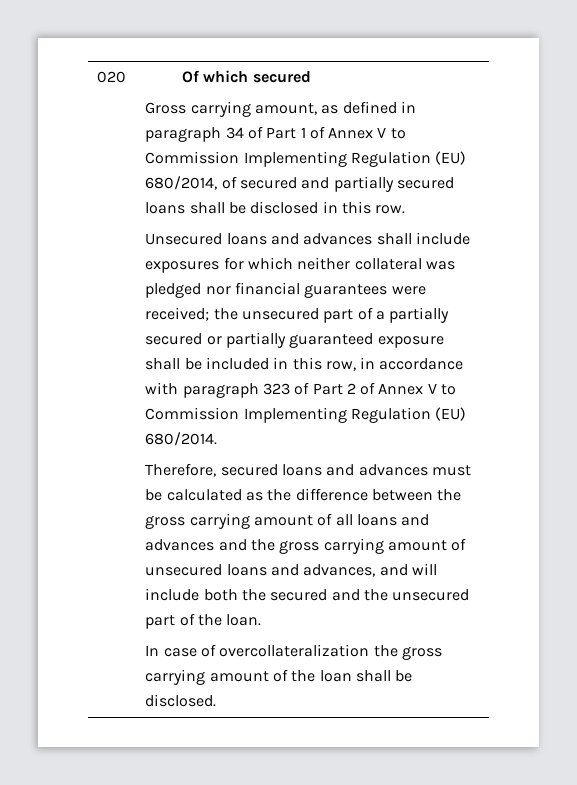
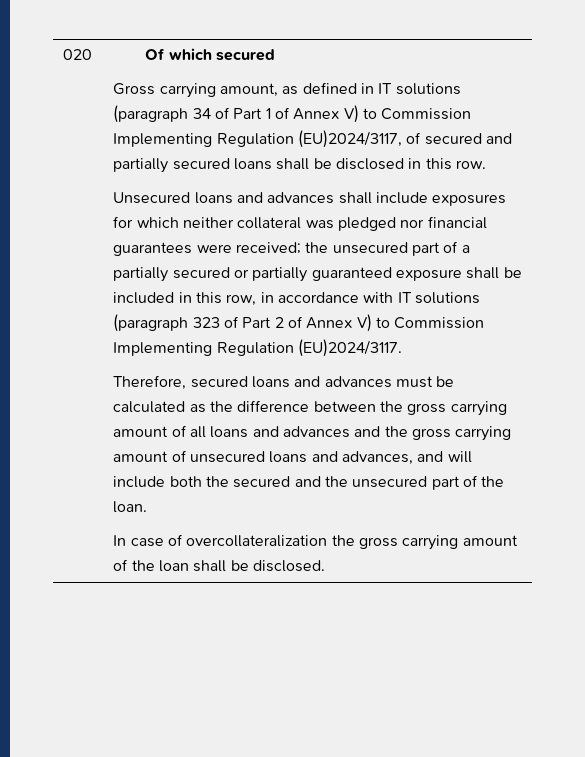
- Gross carrying amount, as defined in paragraph 34 of Part 1 of Annex V to Commission Implementing Regulation (EU) 680/2014, of secured and partially secured loans shall be disclosed in this row.
+ Gross carrying amount, as defined in IT solutions (paragraph 34 of Part 1 of Annex V) to Commission Implementing Regulation (EU)2024/3117, of secured and partially secured loans shall be disclosed in this row.
- Unsecured loans and advances shall include exposures for which neither collateral was pledged nor financial guarantees were received; the unsecured part of a partially secured or partially guaranteed exposure shall be included in this row, in accordance with paragraph 323 of Part 2 of Annex V to Commission Implementing Regulation (EU) 680/2014.
+ Unsecured loans and advances shall include exposures for which neither collateral was pledged nor financial guarantees were received; the unsecured part of a partially secured or partially guaranteed exposure shall be included in this row, in accordance with IT solutions (paragraph 323 of Part 2 of Annex V) to Commission Implementing Regulation (EU)2024/3117.

